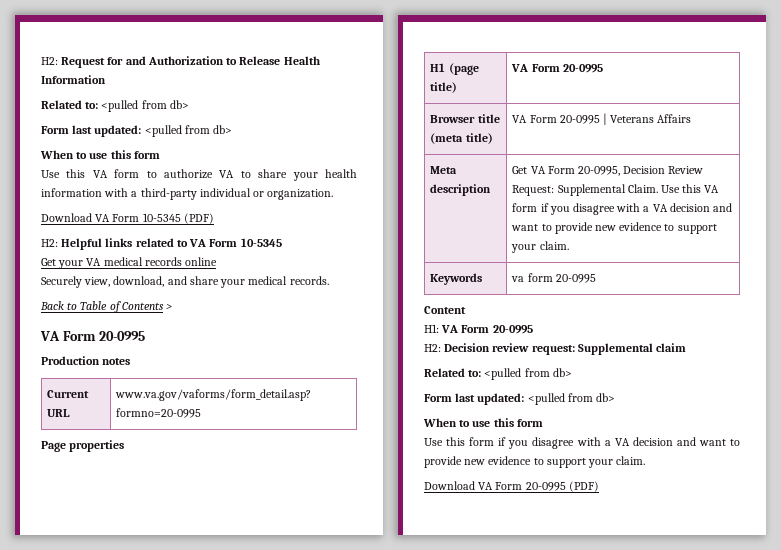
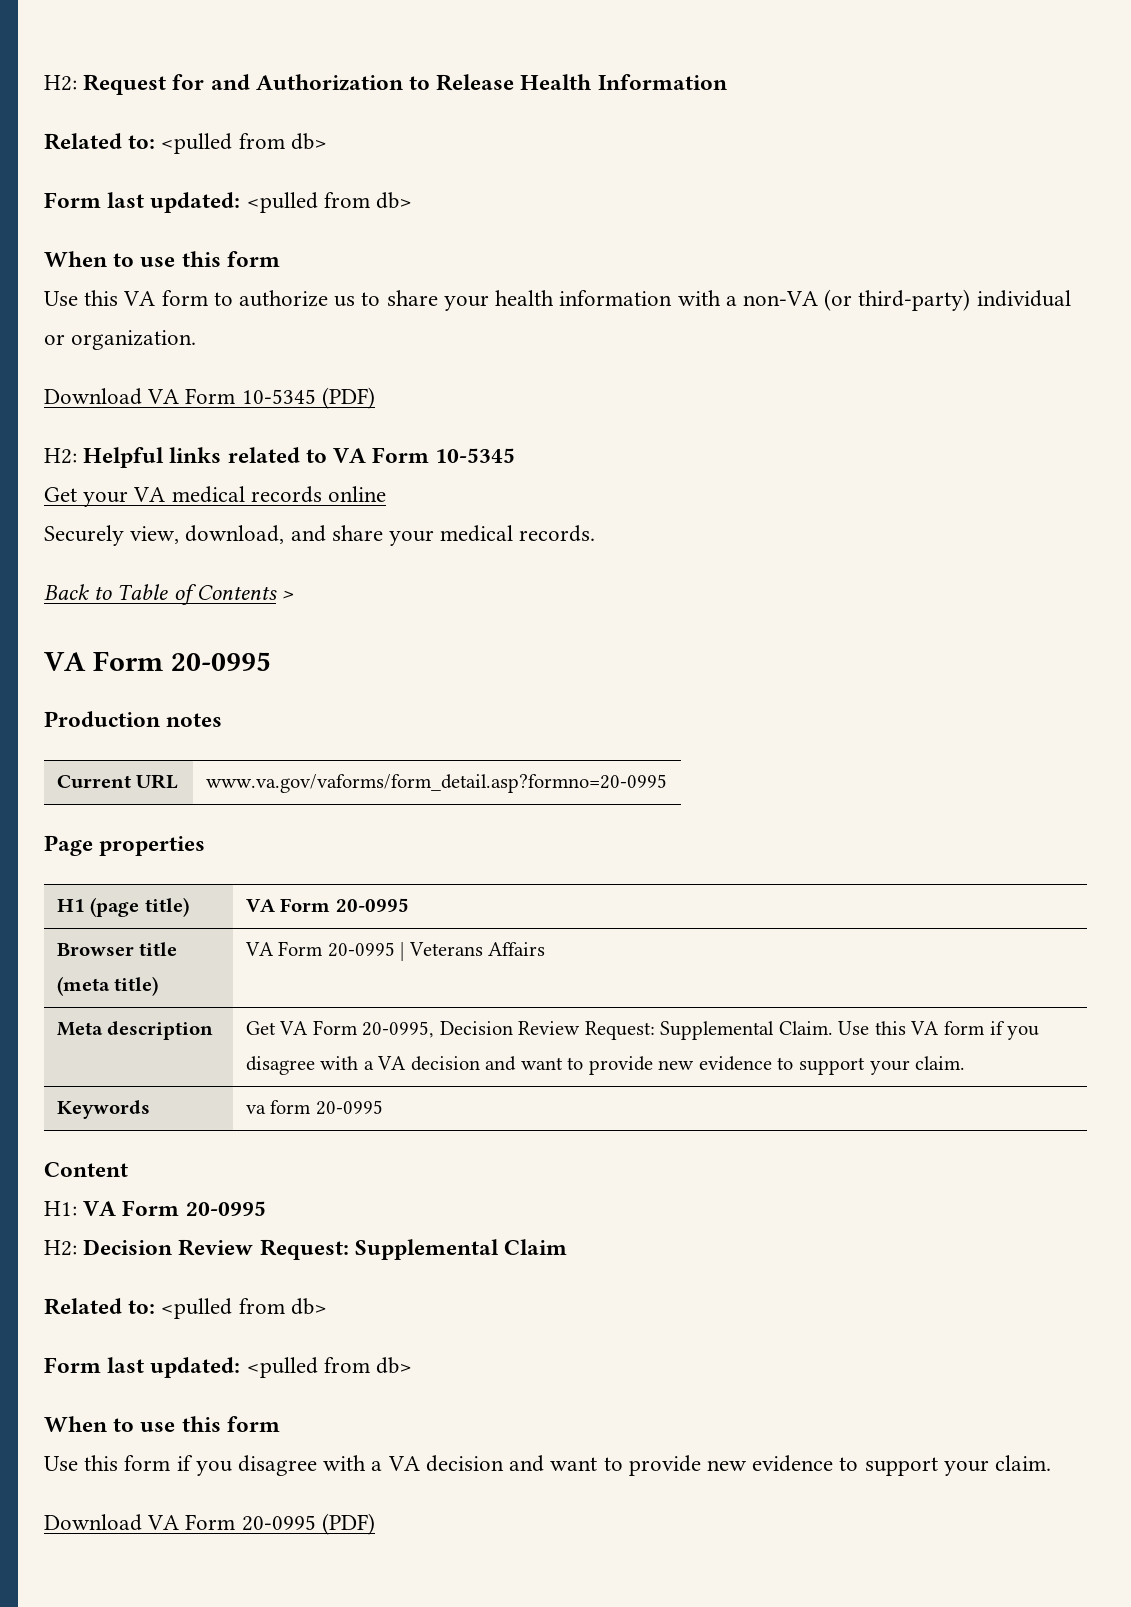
- Use this VA form to authorize VA to share your health information with a third-party individual or organization.
+ Use this VA form to authorize us to share your health information with a non-VA (or third-party) individual or organization.
- H2: Decision review request: Supplemental claim
+ H2: Decision Review Request: Supplemental Claim

